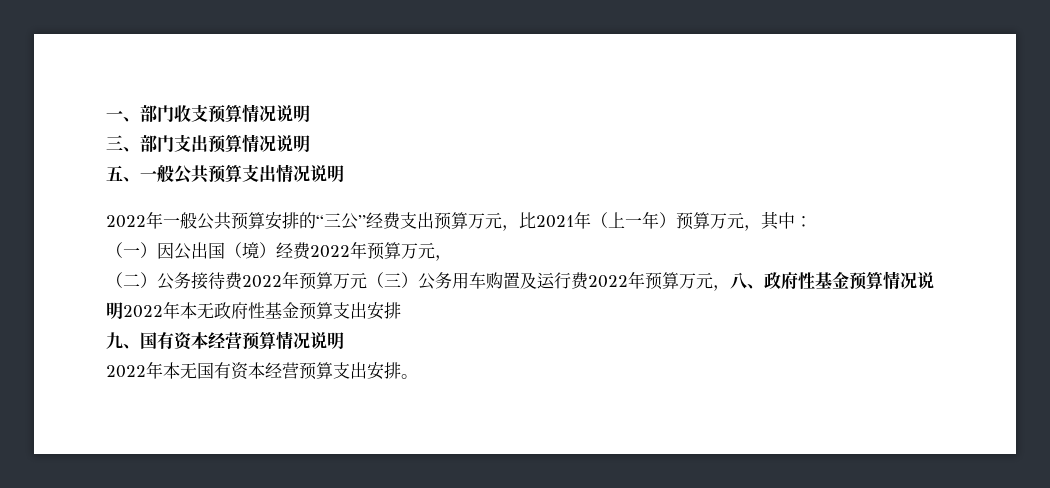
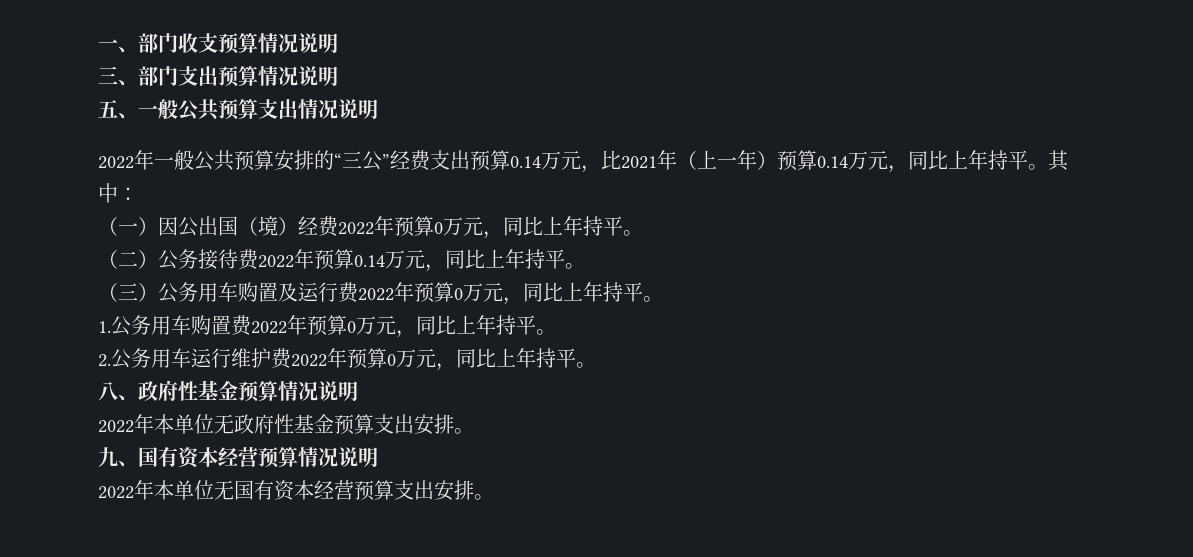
- 2022年一般公共预算安排的“三公”经费支出预算万元，比2021年（上一年）预算万元，其中：
+ 2022年一般公共预算安排的“三公”经费支出预算0.14万元，比2021年（上一年）预算0.14万元，同比上年持平。其中：
- （一）因公出国（境）经费2022年预算万元，
+ （一）因公出国（境）经费2022年预算0万元，同比上年持平。
- （二）公务接待费2022年预算万元（三）公务用车购置及运行费2022年预算万元，八、政府性基金预算情况说明2022年本无政府性基金预算支出安排
+ （二）公务接待费2022年预算0.14万元，同比上年持平。
+ （三）公务用车购置及运行费2022年预算0万元，同比上年持平。
+ 1.公务用车购置费2022年预算0万元，同比上年持平。
+ 2.公务用车运行维护费2022年预算0万元，同比上年持平。
+ 八、政府性基金预算情况说明
+ 2022年本单位无政府性基金预算支出安排。
- 2022年本无国有资本经营预算支出安排。
+ 2022年本单位无国有资本经营预算支出安排。

